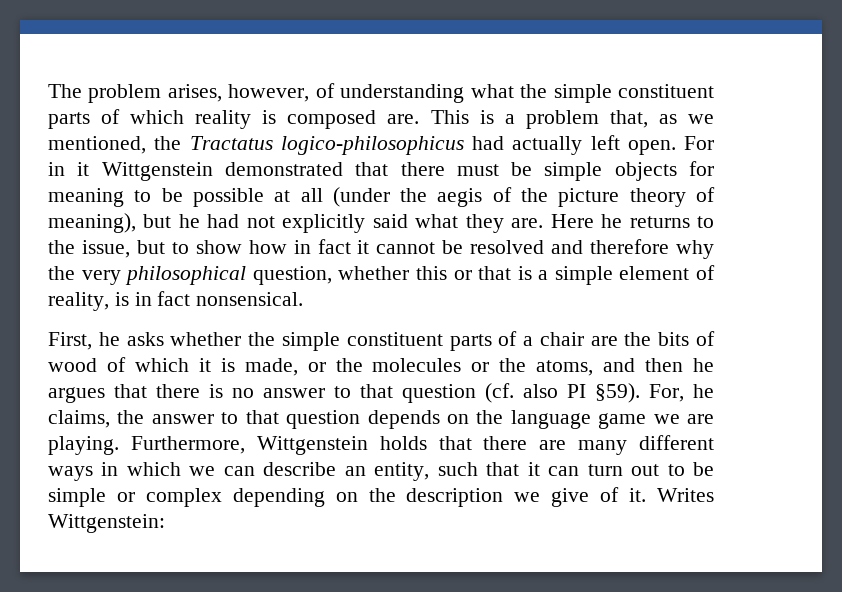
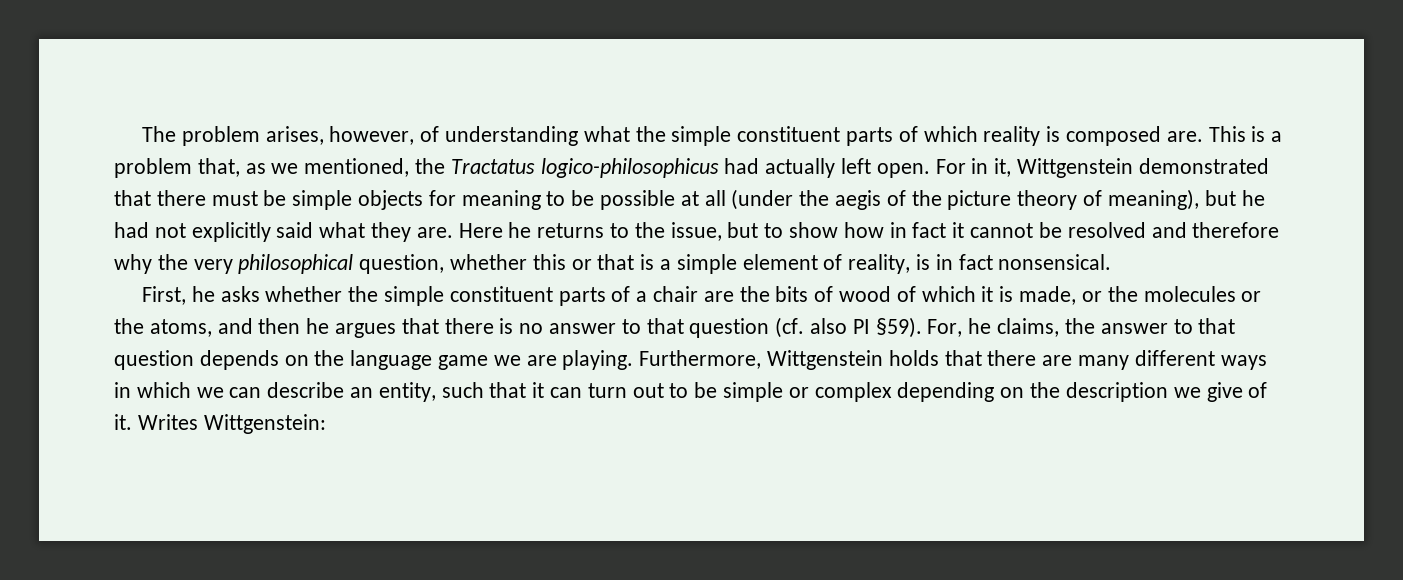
- For in it Wittgenstein demonstrated that there must be simple objects for meaning to be possible at all (under the aegis of the picture theory of meaning), but he had not explicitly said what they are.
+ For in it, Wittgenstein demonstrated that there must be simple objects for meaning to be possible at all (under the aegis of the picture theory of meaning), but he had not explicitly said what they are.

